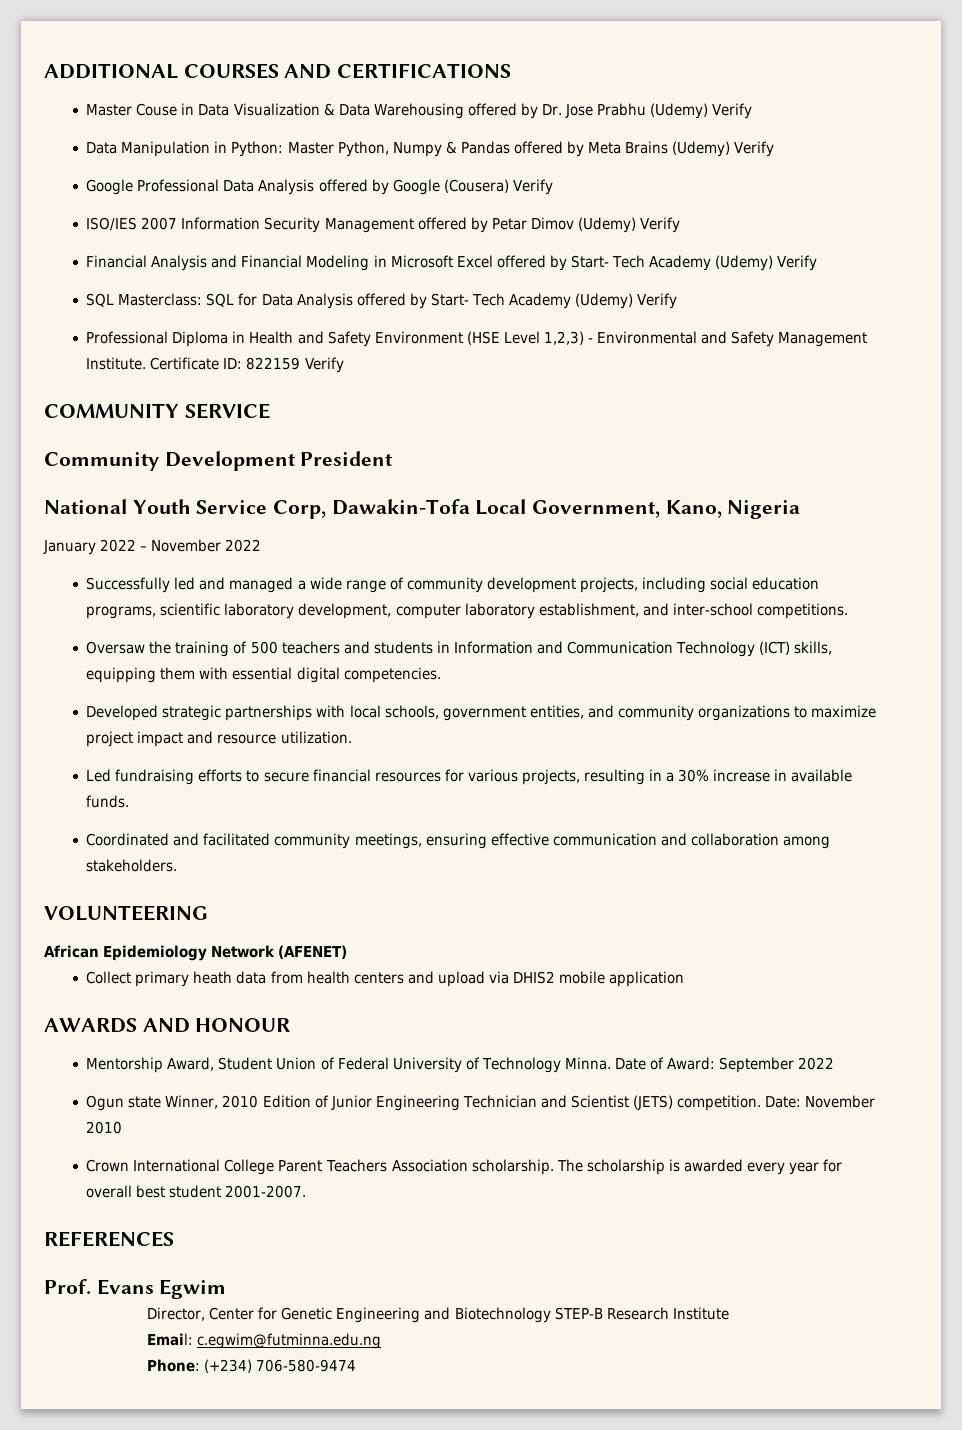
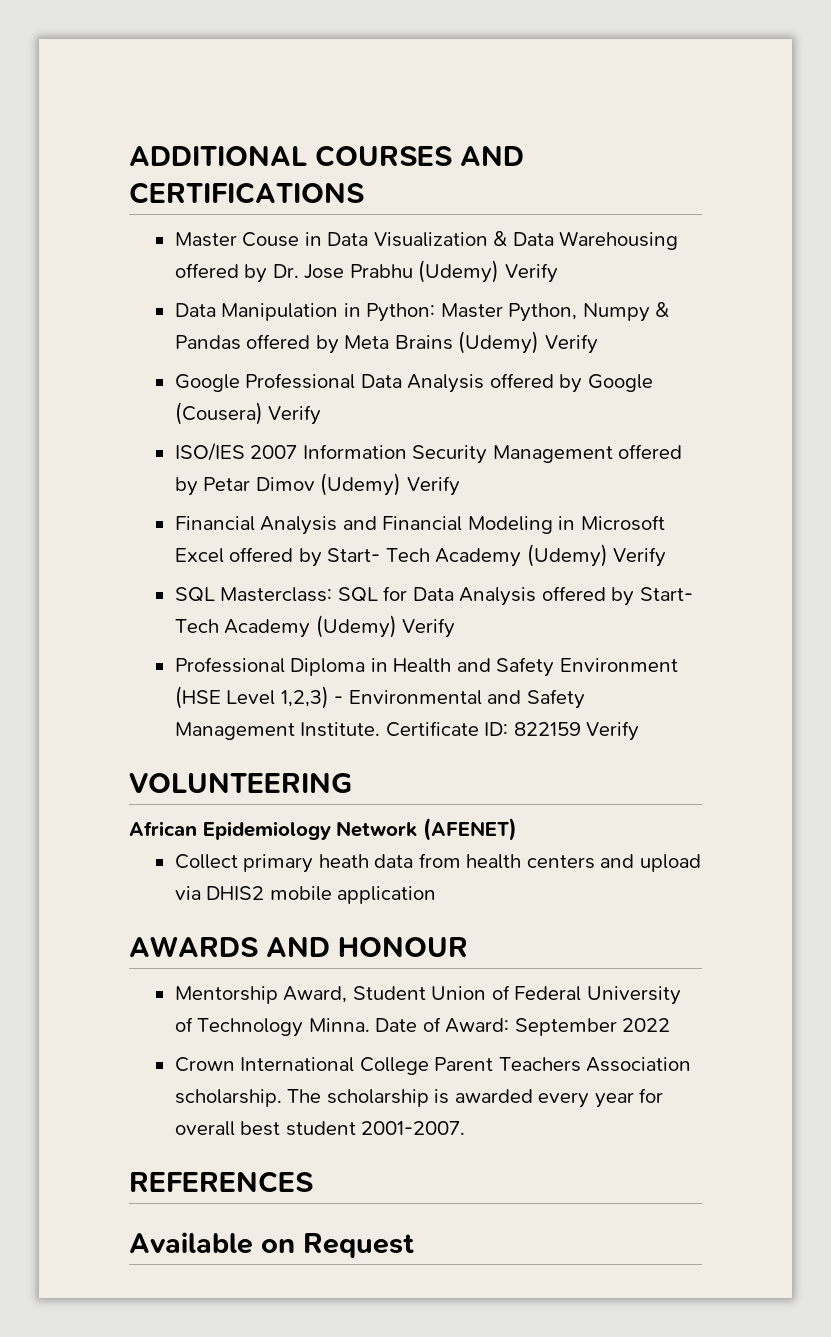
- COMMUNITY SERVICE
- Community Development President
- National Youth Service Corp, Dawakin-Tofa Local Government, Kano, Nigeria
- January 2022 – November 2022
- Successfully led and managed a wide range of community development projects, including social education programs, scientific laboratory development, computer laboratory establishment, and inter-school competitions.
- Oversaw the training of 500 teachers and students in Information and Communication Technology (ICT) skills, equipping them with essential digital competencies.
- Developed strategic partnerships with local schools, government entities, and community organizations to maximize project impact and resource utilization.
- Led fundraising efforts to secure financial resources for various projects, resulting in a 30% increase in available funds.
- Coordinated and facilitated community meetings, ensuring effective communication and collaboration among stakeholders.
- Ogun state Winner, 2010 Edition of Junior Engineering Technician and Scientist (JETS) competition. Date: November 2010
- Prof. Evans Egwim
- Director, Center for Genetic Engineering and Biotechnology STEP-B Research Institute
- Email: c.egwim@futminna.edu.ng
- Phone: (+234) 706-580-9474
+ Available on Request

